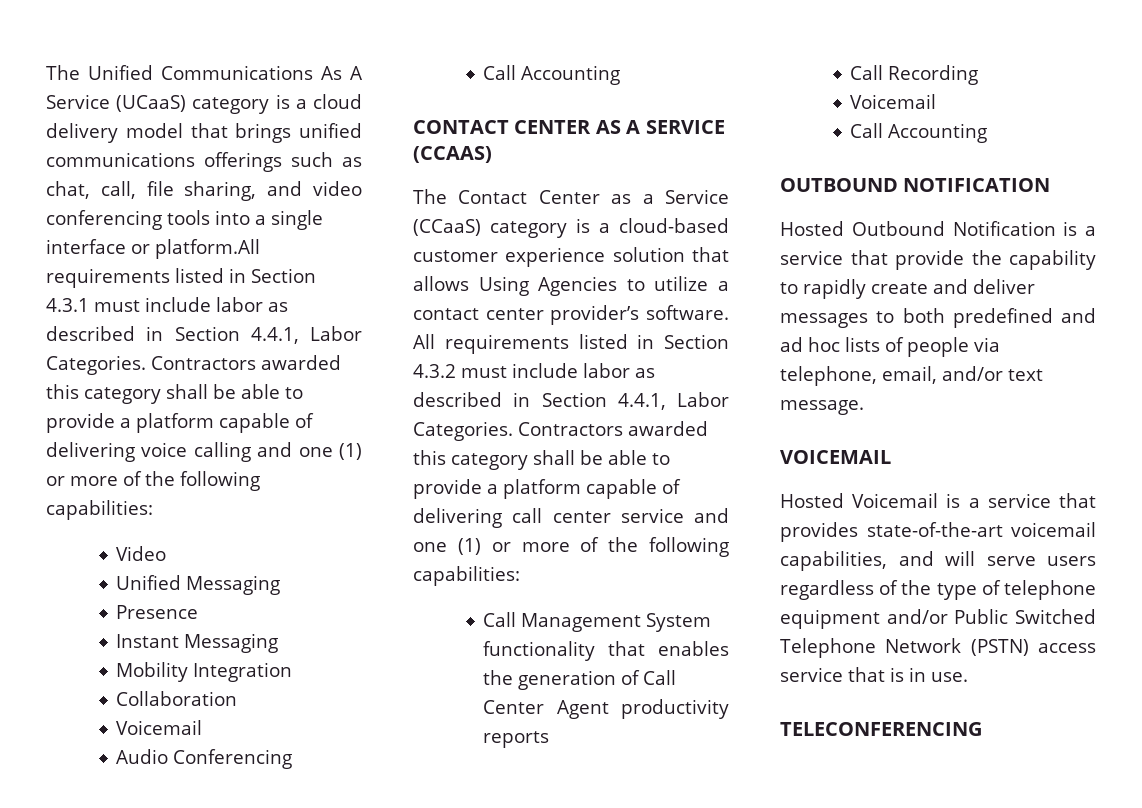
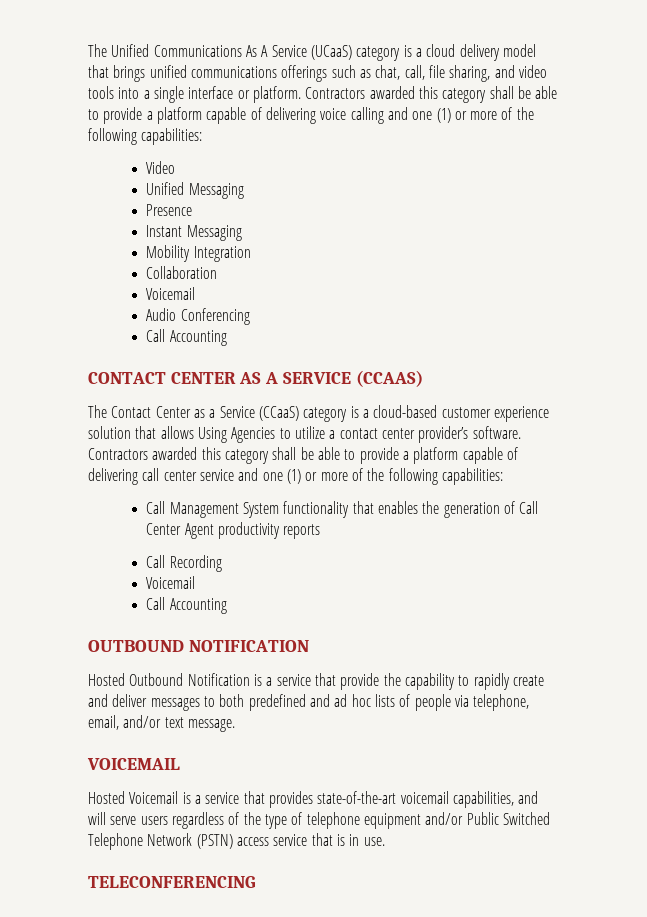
- The Unified Communications As A Service (UCaaS) category is a cloud delivery model that brings unified communications offerings such as chat, call, file sharing, and video conferencing tools into a single interface or platform.All requirements listed in Section 4.3.1 must include labor as described in Section 4.4.1, Labor Categories.
+ The Unified Communications As A Service (UCaaS) category is a cloud delivery model that brings unified communications offerings such as chat, call, file sharing, and video tools into a single interface or platform.
- All requirements listed in Section 4.3.2 must include labor as described in Section 4.4.1, Labor Categories.

